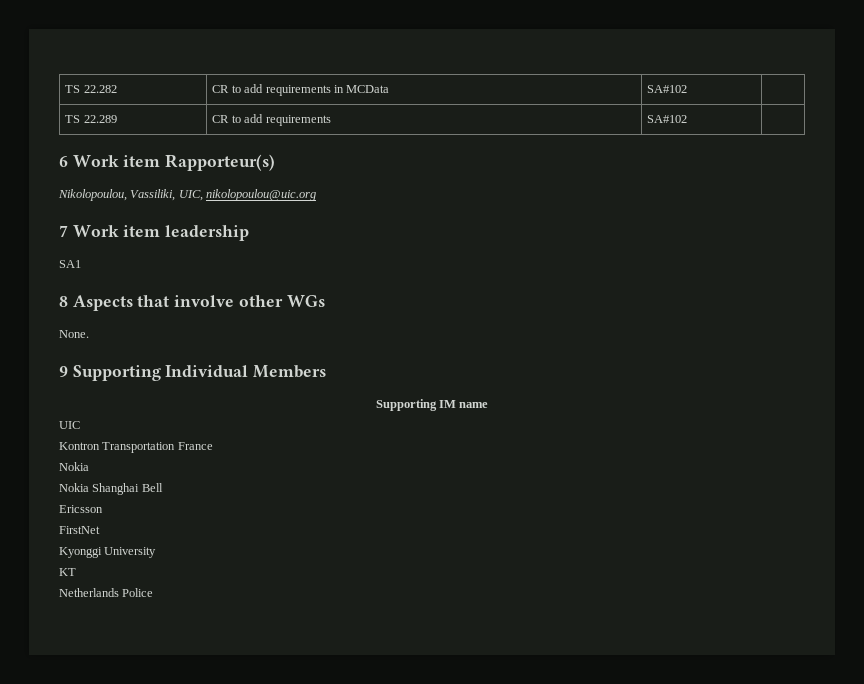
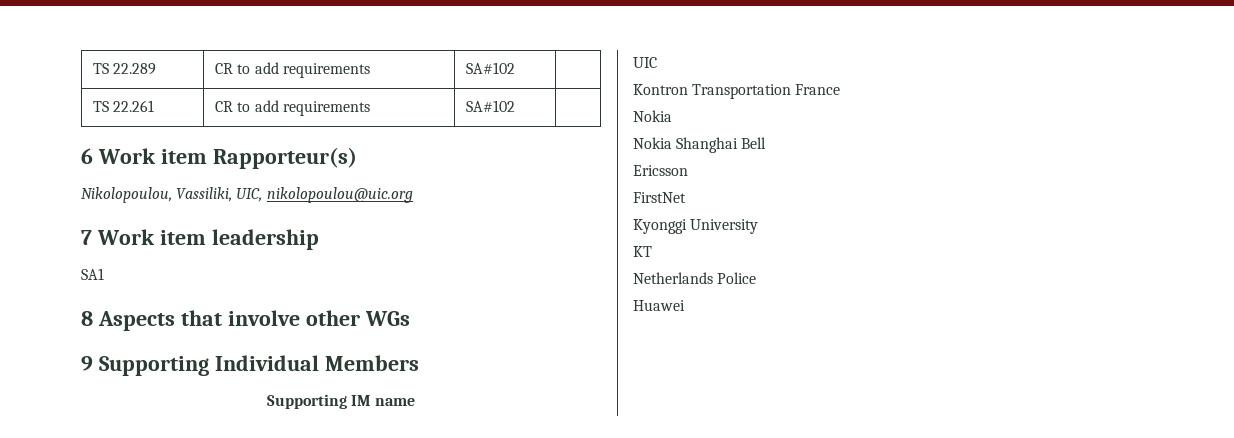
- TS 22.282 | CR to add requirements in MCData | SA#102 |
+ TS 22.289 | CR to add requirements | SA#102 |
- TS 22.289 | CR to add requirements | SA#102 |
+ TS 22.261 | CR to add requirements | SA#102 |
- None.
+ Huawei

